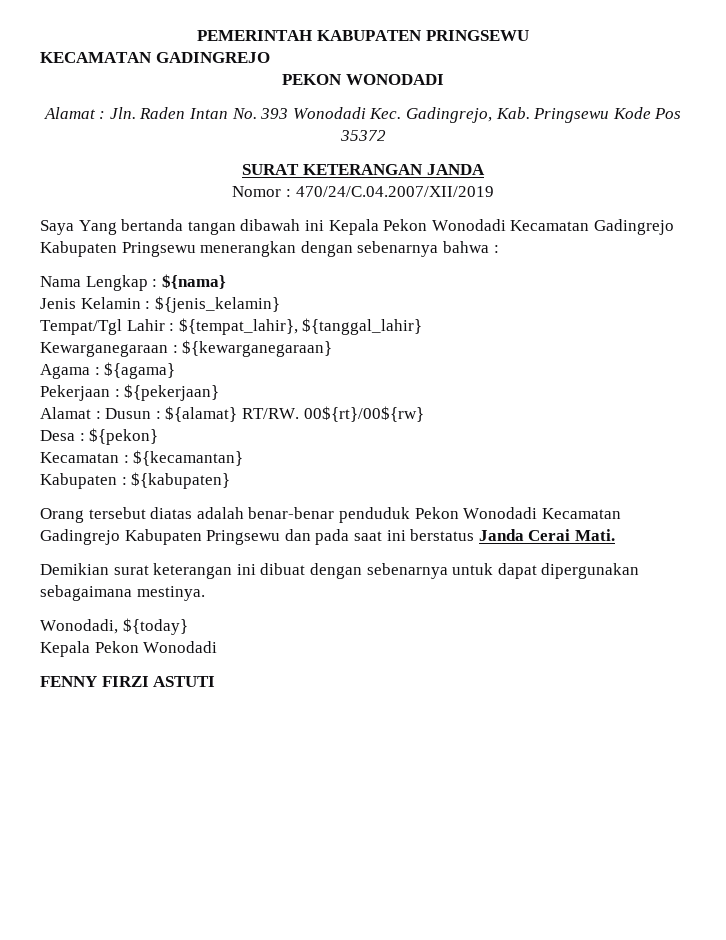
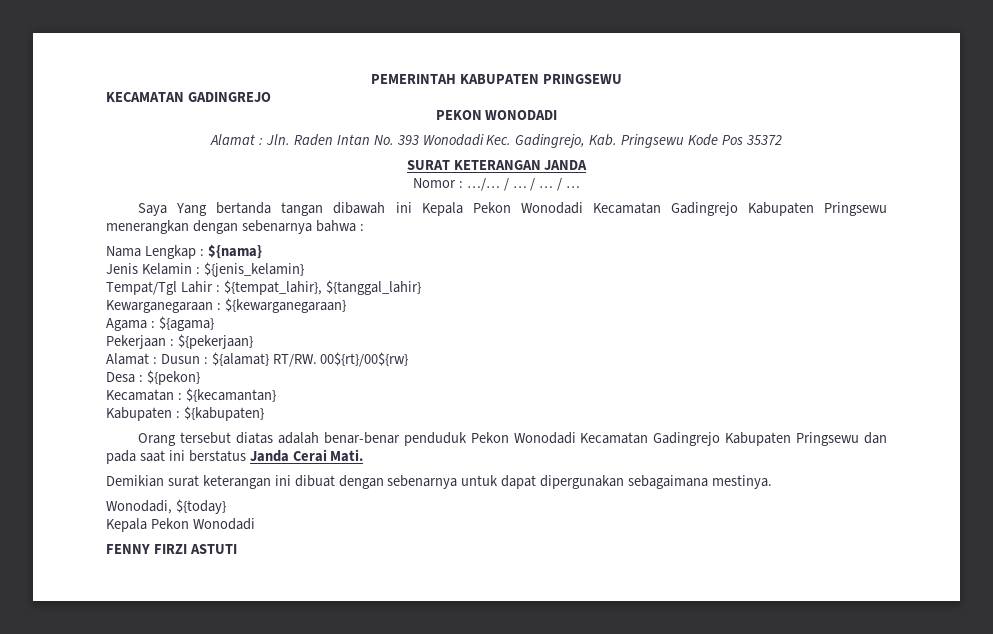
- Nomor : 470/24/C.04.2007/XII/2019
+ Nomor : …/… / … / … / …

